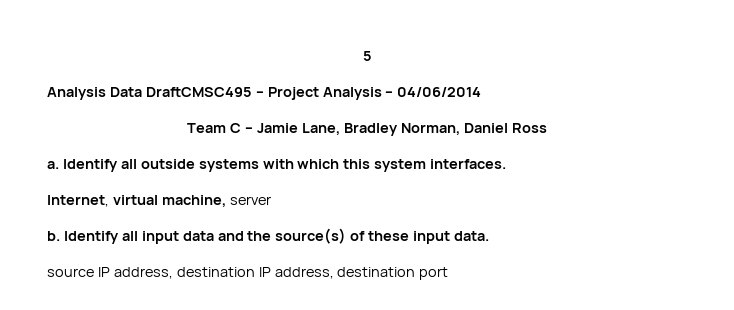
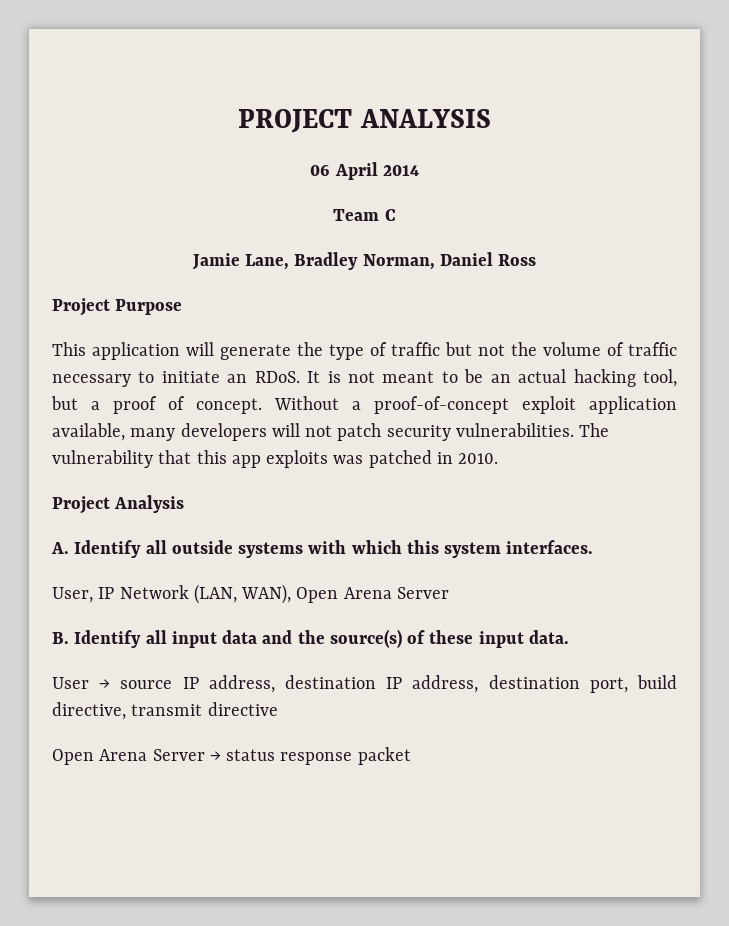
- 5
- Analysis Data DraftCMSC495 – Project Analysis – 04/06/2014
+ PROJECT ANALYSIS
+ 06 April 2014
- Team C – Jamie Lane, Bradley Norman, Daniel Ross
+ Team C
+ Jamie Lane, Bradley Norman, Daniel Ross
- a. Identify all outside systems with which this system interfaces.
+ Project Purpose
+ This application will generate the type of traffic but not the volume of traffic necessary to initiate an RDoS. It is not meant to be an actual hacking tool, but a proof of concept. Without a proof-of-concept exploit application available, many developers will not patch security vulnerabilities. The vulnerability that this app exploits was patched in 2010.
+ Project Analysis
+ A. Identify all outside systems with which this system interfaces.
- Internet, virtual machine, server
- b. Identify all input data and the source(s) of these input data.
+ User, IP Network (LAN, WAN), Open Arena Server
+ B. Identify all input data and the source(s) of these input data.
- source IP address, destination IP address, destination port
+ User → source IP address, destination IP address, destination port, build directive, transmit directive
+ Open Arena Server → status response packet

